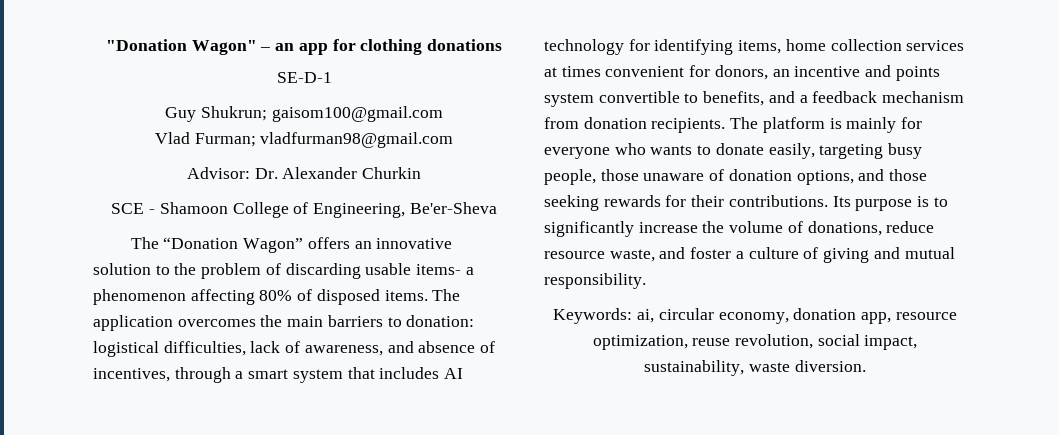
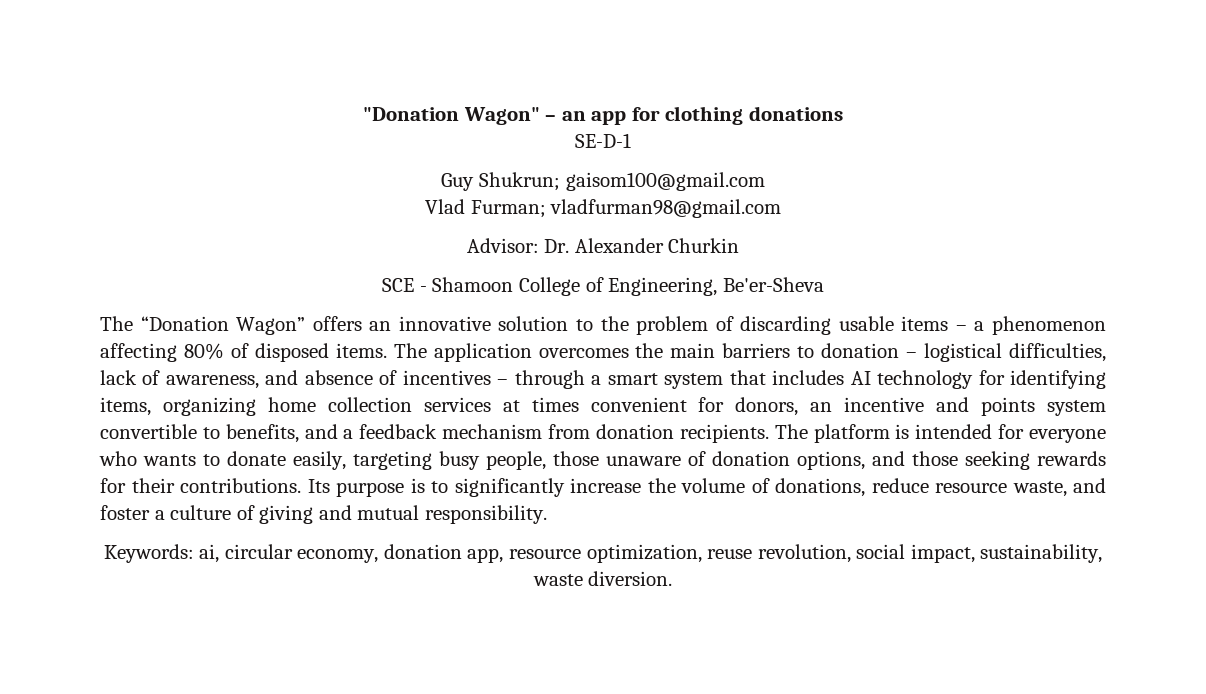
- The “Donation Wagon” offers an innovative solution to the problem of discarding usable items- a phenomenon affecting 80% of disposed items.
+ The “Donation Wagon” offers an innovative solution to the problem of discarding usable items – a phenomenon affecting 80% of disposed items.
- The application overcomes the main barriers to donation: logistical difficulties, lack of awareness, and absence of incentives, through a smart system that includes AI technology for identifying items, home collection services at times convenient for donors, an incentive and points system convertible to benefits, and a feedback mechanism from donation recipients.
+ The application overcomes the main barriers to donation – logistical difficulties, lack of awareness, and absence of incentives – through a smart system that includes AI technology for identifying items, organizing home collection services at times convenient for donors, an incentive and points system convertible to benefits, and a feedback mechanism from donation recipients.
- The platform is mainly for everyone who wants to donate easily, targeting busy people, those unaware of donation options, and those seeking rewards for their contributions.
+ The platform is intended for everyone who wants to donate easily, targeting busy people, those unaware of donation options, and those seeking rewards for their contributions.

